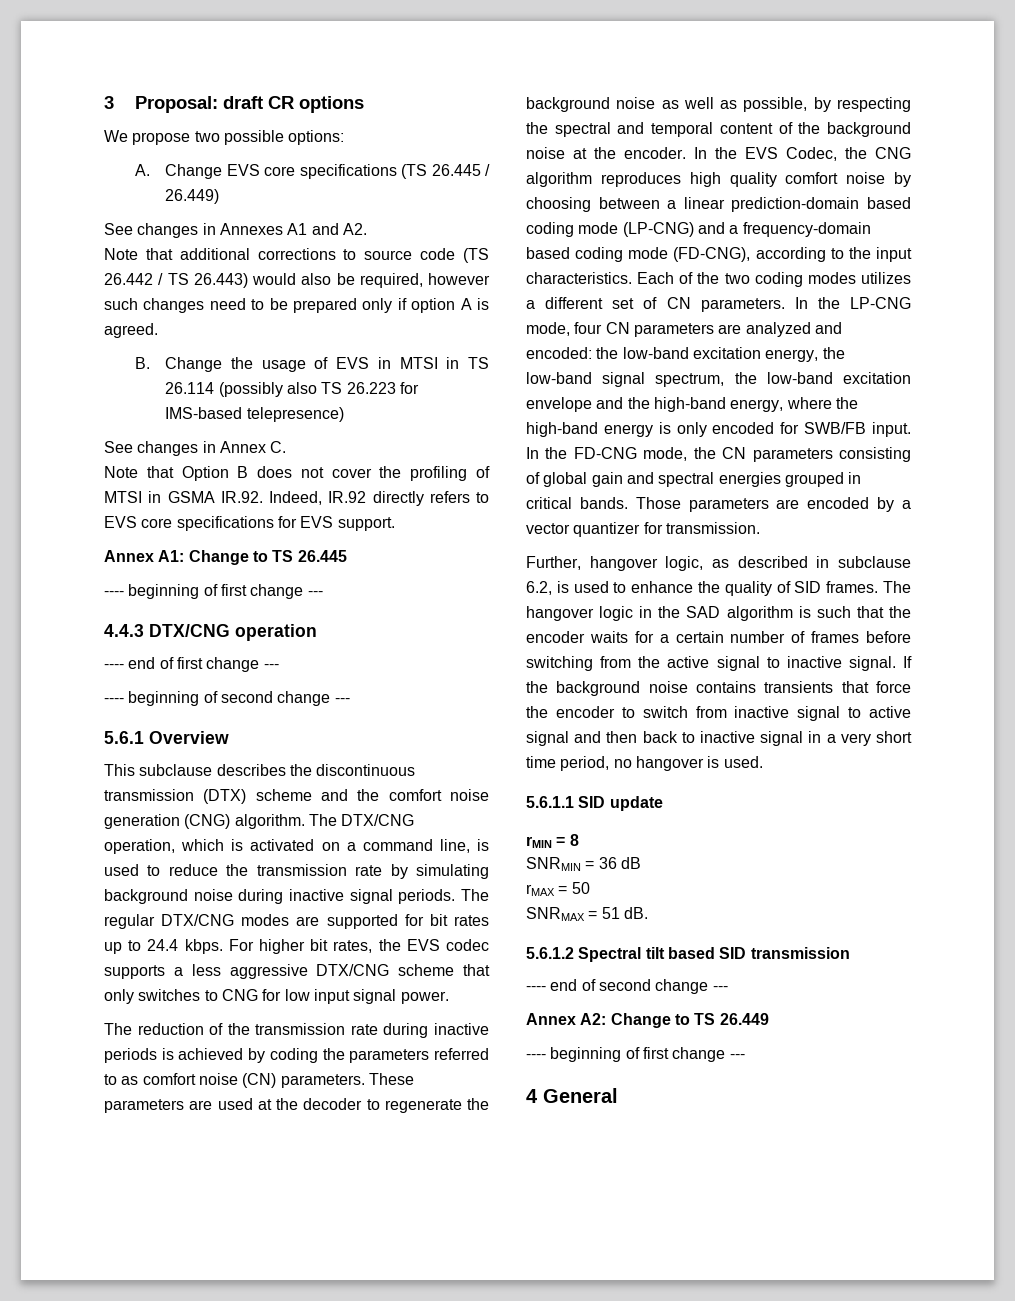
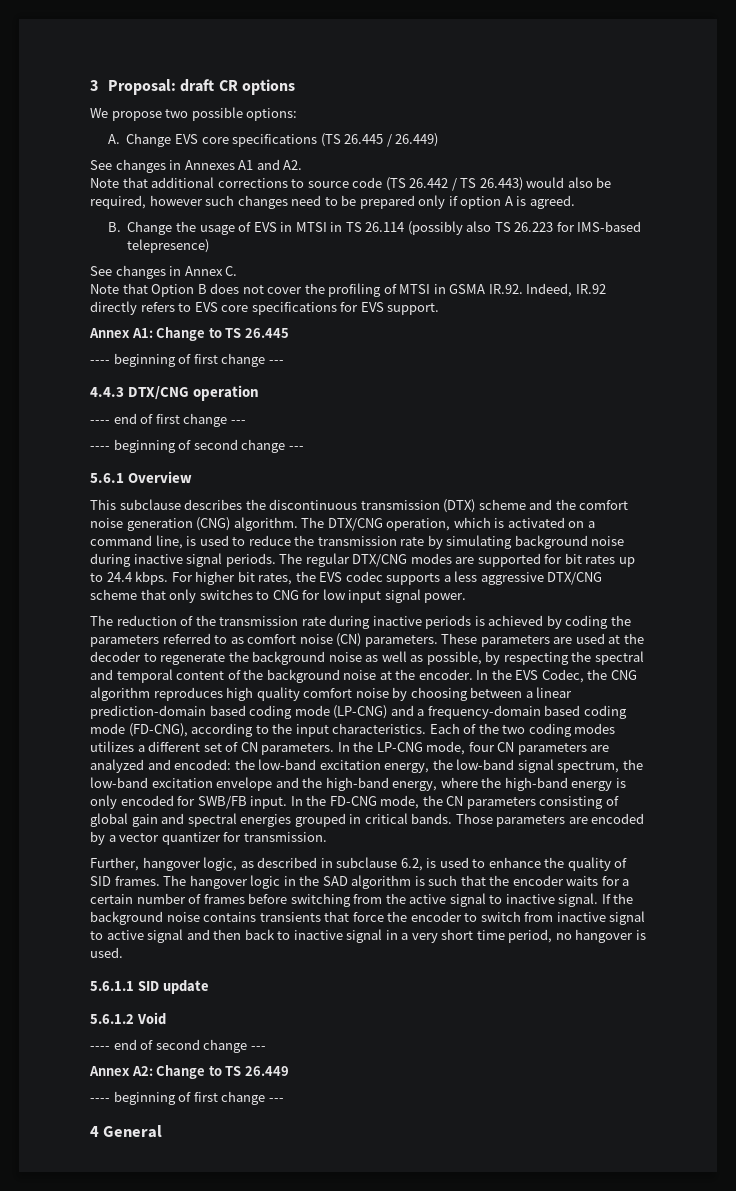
- rMIN = 8
- SNRMIN = 36 dB
- rMAX = 50
- SNRMAX = 51 dB.
- 5.6.1.2 Spectral tilt based SID transmission
+ 5.6.1.2 Void

